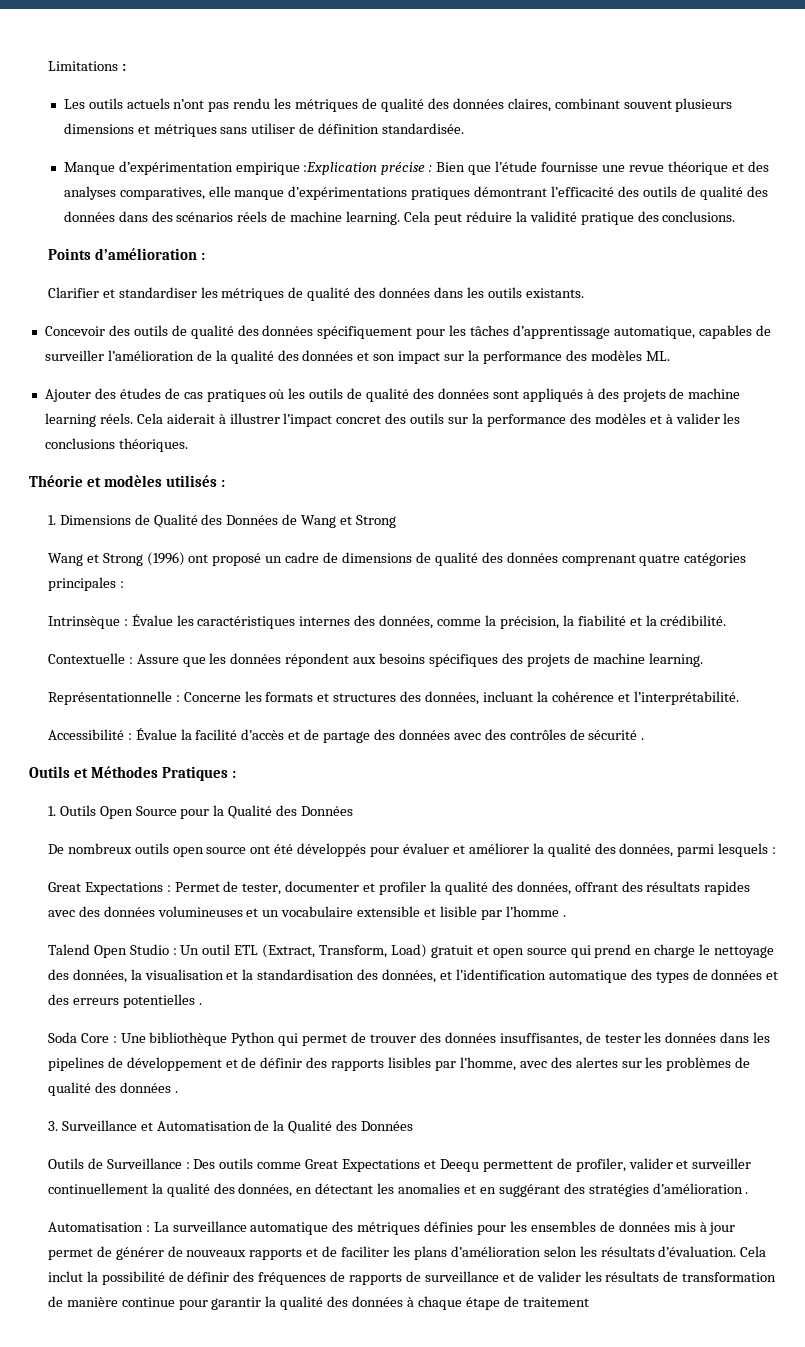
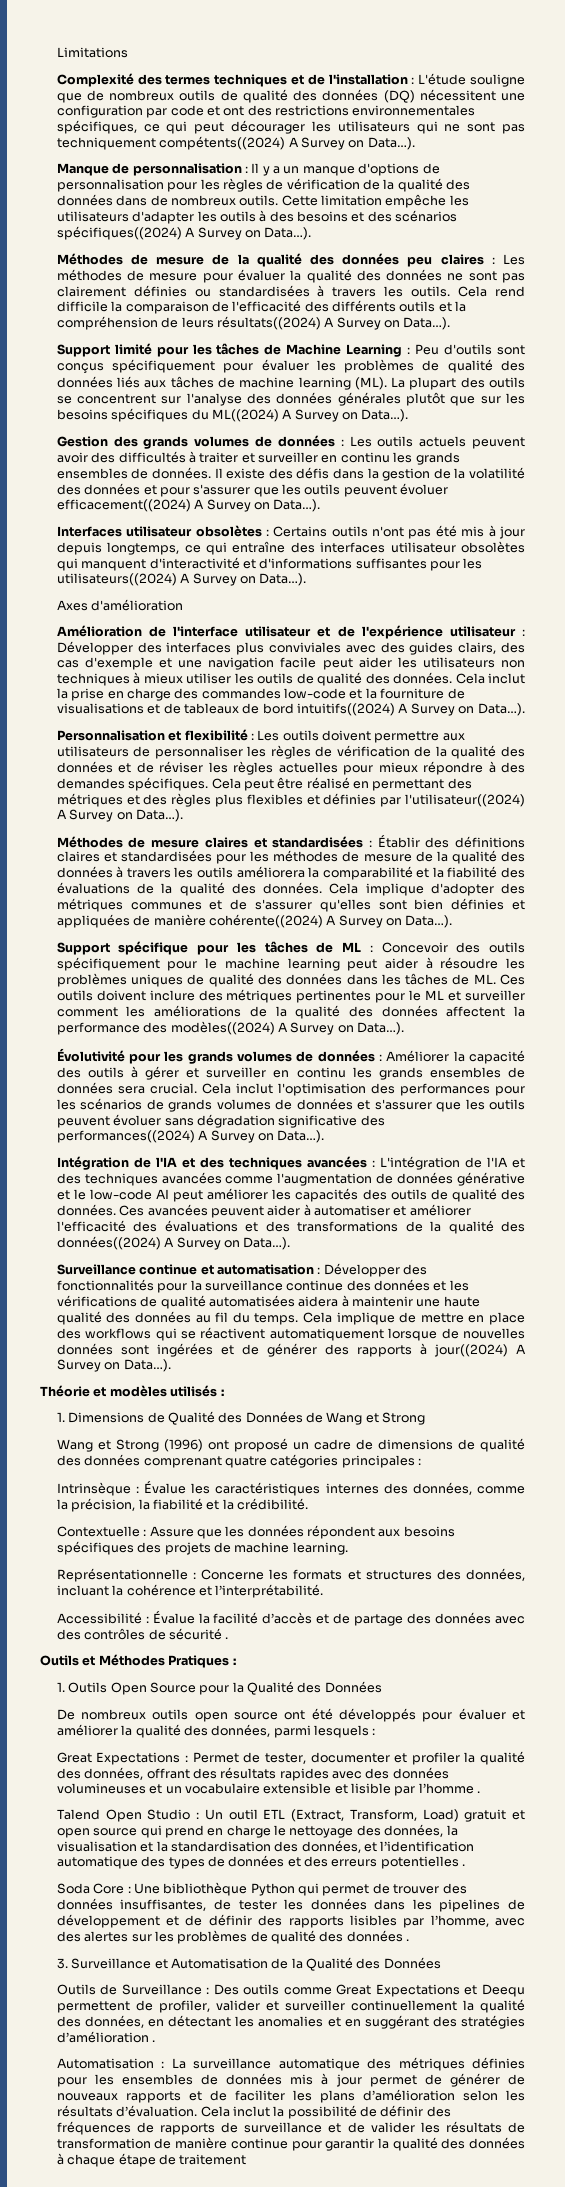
- Limitations :
- Les outils actuels n’ont pas rendu les métriques de qualité des données claires, combinant souvent plusieurs dimensions et métriques sans utiliser de définition standardisée.
- Manque d’expérimentation empirique :Explication précise : Bien que l’étude fournisse une revue théorique et des analyses comparatives, elle manque d’expérimentations pratiques démontrant l’efficacité des outils de qualité des données dans des scénarios réels de machine learning. Cela peut réduire la validité pratique des conclusions.
- Points d’amélioration :
- Clarifier et standardiser les métriques de qualité des données dans les outils existants.
- Concevoir des outils de qualité des données spécifiquement pour les tâches d’apprentissage automatique, capables de surveiller l’amélioration de la qualité des données et son impact sur la performance des modèles ML.
- Ajouter des études de cas pratiques où les outils de qualité des données sont appliqués à des projets de machine learning réels. Cela aiderait à illustrer l’impact concret des outils sur la performance des modèles et à valider les conclusions théoriques.
+ Limitations
+ Complexité des termes techniques et de l'installation : L'étude souligne que de nombreux outils de qualité des données (DQ) nécessitent une configuration par code et ont des restrictions environnementales spécifiques, ce qui peut décourager les utilisateurs qui ne sont pas techniquement compétents((2024) A Survey on Data…).
+ Manque de personnalisation : Il y a un manque d'options de personnalisation pour les règles de vérification de la qualité des données dans de nombreux outils. Cette limitation empêche les utilisateurs d'adapter les outils à des besoins et des scénarios spécifiques((2024) A Survey on Data…).
+ Méthodes de mesure de la qualité des données peu claires : Les méthodes de mesure pour évaluer la qualité des données ne sont pas clairement définies ou standardisées à travers les outils. Cela rend difficile la comparaison de l'efficacité des différents outils et la compréhension de leurs résultats((2024) A Survey on Data…).
+ Support limité pour les tâches de Machine Learning : Peu d'outils sont conçus spécifiquement pour évaluer les problèmes de qualité des données liés aux tâches de machine learning (ML). La plupart des outils se concentrent sur l'analyse des données générales plutôt que sur les besoins spécifiques du ML((2024) A Survey on Data…).
+ Gestion des grands volumes de données : Les outils actuels peuvent avoir des difficultés à traiter et surveiller en continu les grands ensembles de données. Il existe des défis dans la gestion de la volatilité des données et pour s'assurer que les outils peuvent évoluer efficacement((2024) A Survey on Data…).
+ Interfaces utilisateur obsolètes : Certains outils n'ont pas été mis à jour depuis longtemps, ce qui entraîne des interfaces utilisateur obsolètes qui manquent d'interactivité et d'informations suffisantes pour les utilisateurs((2024) A Survey on Data…).
+ Axes d'amélioration
+ Amélioration de l'interface utilisateur et de l'expérience utilisateur : Développer des interfaces plus conviviales avec des guides clairs, des cas d'exemple et une navigation facile peut aider les utilisateurs non techniques à mieux utiliser les outils de qualité des données. Cela inclut la prise en charge des commandes low-code et la fourniture de visualisations et de tableaux de bord intuitifs((2024) A Survey on Data…).
+ Personnalisation et flexibilité : Les outils doivent permettre aux utilisateurs de personnaliser les règles de vérification de la qualité des données et de réviser les règles actuelles pour mieux répondre à des demandes spécifiques. Cela peut être réalisé en permettant des métriques et des règles plus flexibles et définies par l'utilisateur((2024) A Survey on Data…).
+ Méthodes de mesure claires et standardisées : Établir des définitions claires et standardisées pour les méthodes de mesure de la qualité des données à travers les outils améliorera la comparabilité et la fiabilité des évaluations de la qualité des données. Cela implique d'adopter des métriques communes et de s'assurer qu'elles sont bien définies et appliquées de manière cohérente((2024) A Survey on Data…).
+ Support spécifique pour les tâches de ML : Concevoir des outils spécifiquement pour le machine learning peut aider à résoudre les problèmes uniques de qualité des données dans les tâches de ML. Ces outils doivent inclure des métriques pertinentes pour le ML et surveiller comment les améliorations de la qualité des données affectent la performance des modèles((2024) A Survey on Data…).
+ Évolutivité pour les grands volumes de données : Améliorer la capacité des outils à gérer et surveiller en continu les grands ensembles de données sera crucial. Cela inclut l'optimisation des performances pour les scénarios de grands volumes de données et s'assurer que les outils peuvent évoluer sans dégradation significative des performances((2024) A Survey on Data…).
+ Intégration de l'IA et des techniques avancées : L'intégration de l'IA et des techniques avancées comme l'augmentation de données générative et le low-code AI peut améliorer les capacités des outils de qualité des données. Ces avancées peuvent aider à automatiser et améliorer l'efficacité des évaluations et des transformations de la qualité des données((2024) A Survey on Data…).
+ Surveillance continue et automatisation : Développer des fonctionnalités pour la surveillance continue des données et les vérifications de qualité automatisées aidera à maintenir une haute qualité des données au fil du temps. Cela implique de mettre en place des workflows qui se réactivent automatiquement lorsque de nouvelles données sont ingérées et de générer des rapports à jour((2024) A Survey on Data…).

